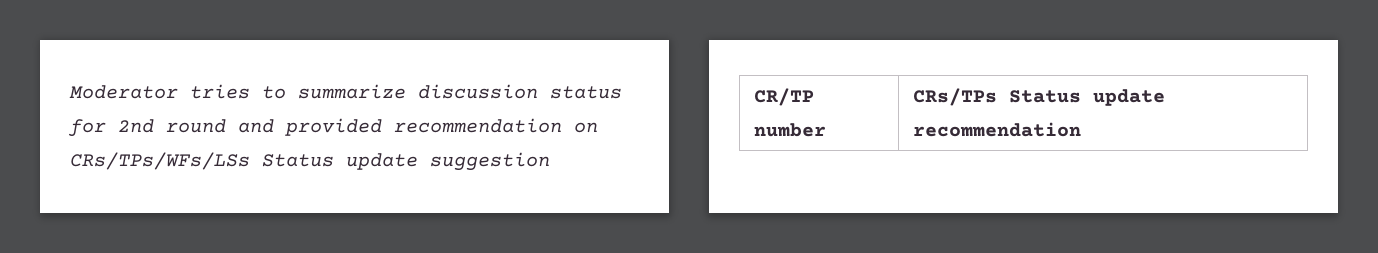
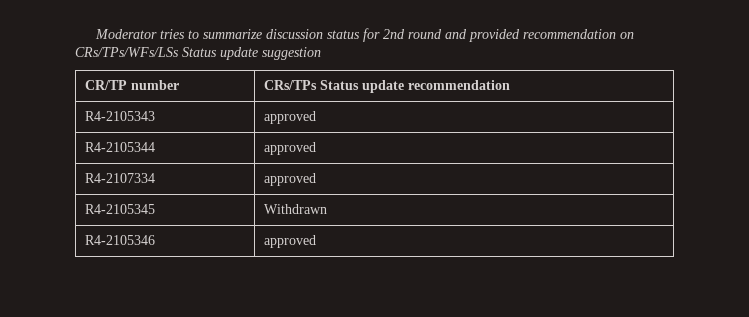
+ R4-2105343 | approved
+ R4-2105344 | approved
+ R4-2107334 | approved
+ R4-2105345 | Withdrawn
+ R4-2105346 | approved

